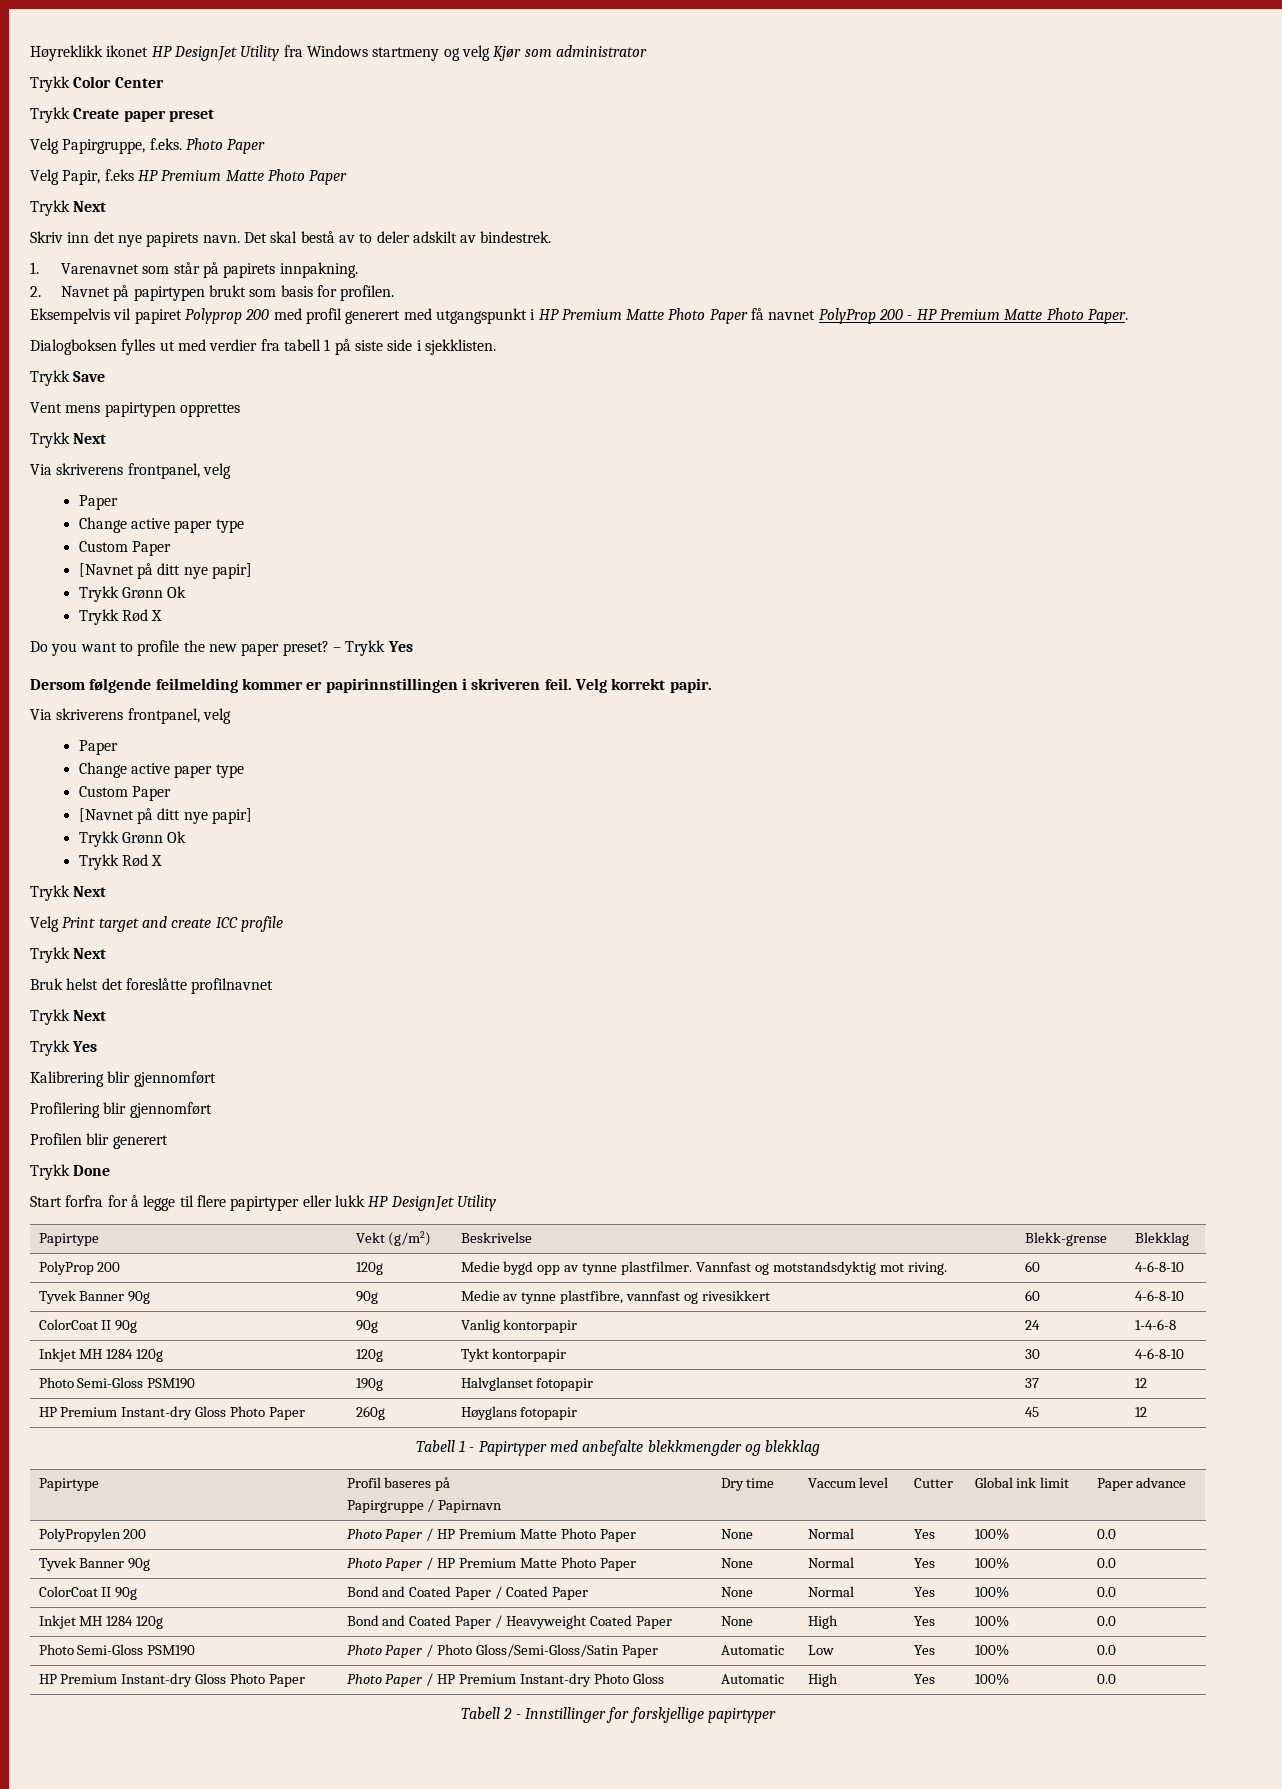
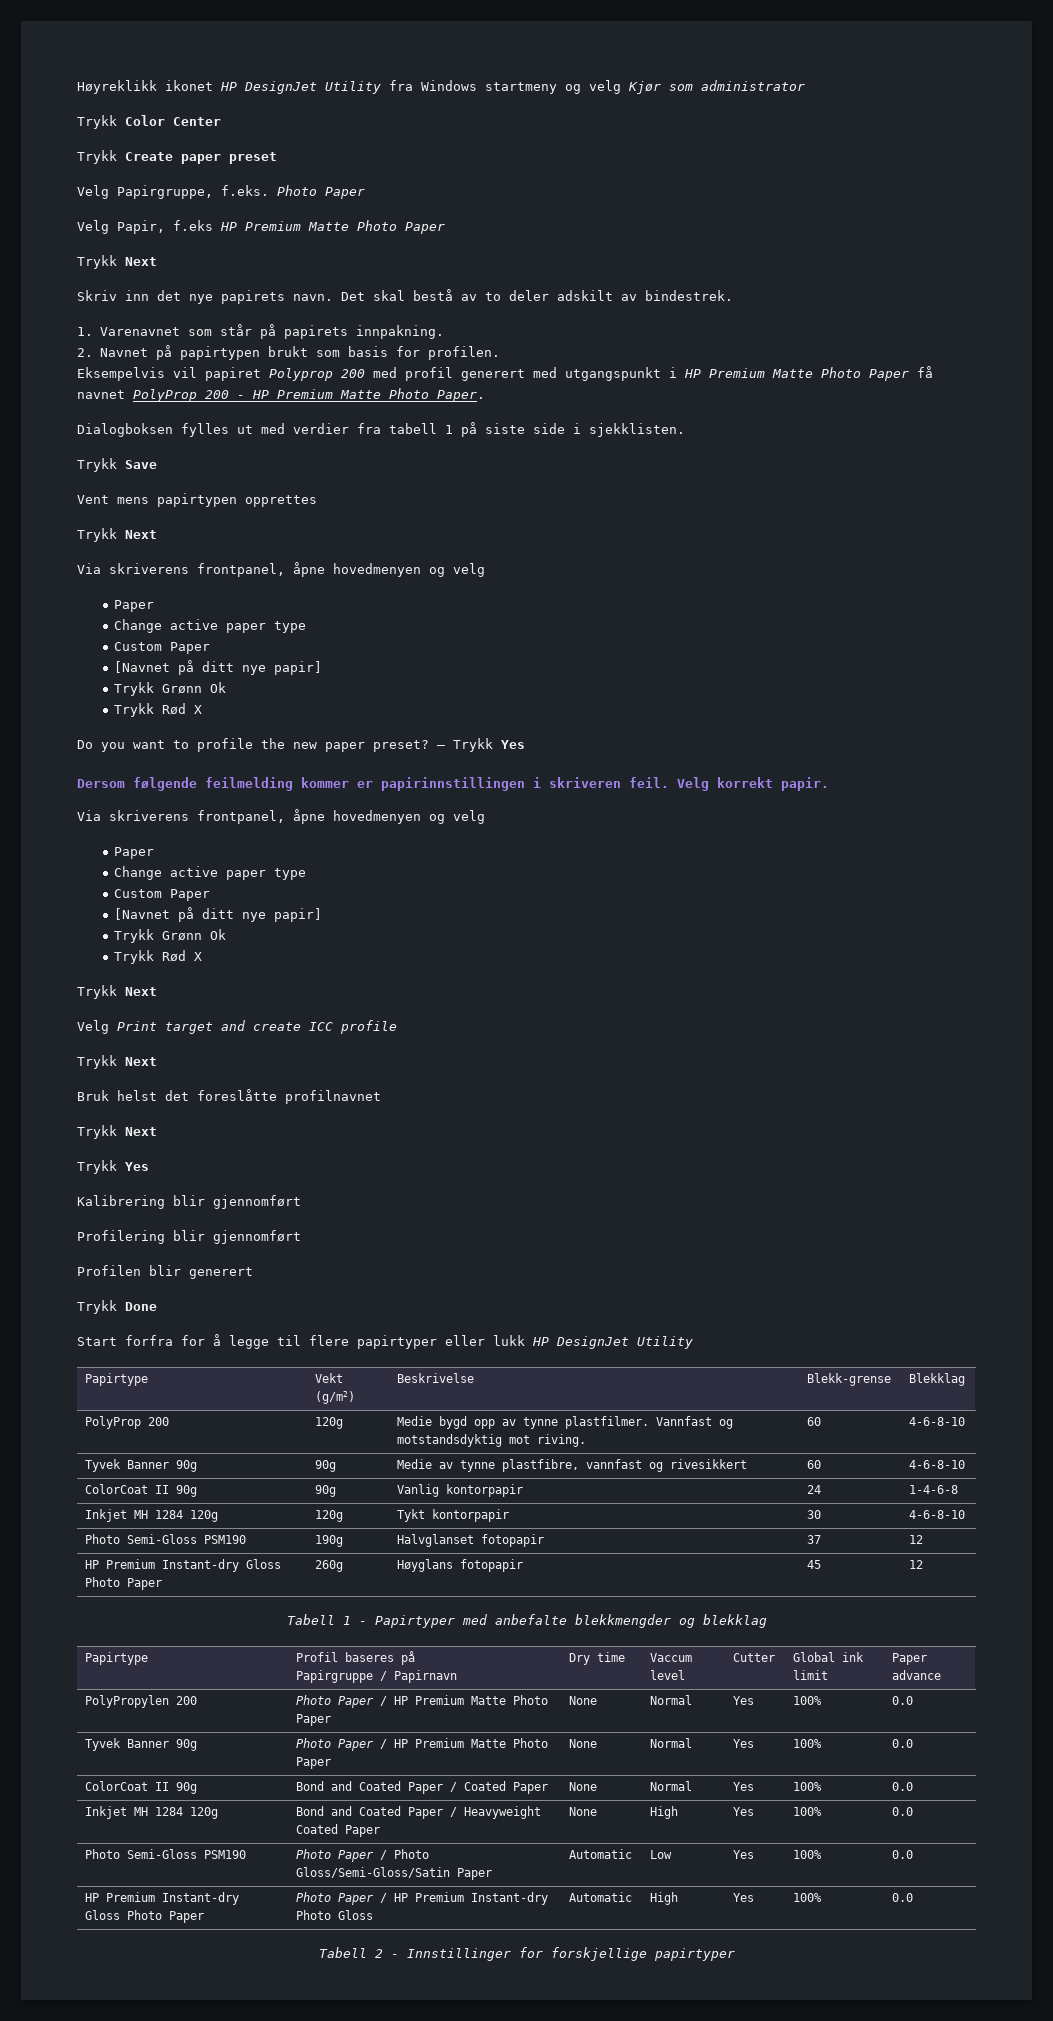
  Vent mens papirtypen opprettes
  Trykk Next
- Via skriverens frontpanel, velg
+ Via skriverens frontpanel, åpne hovedmenyen og velg
  Velg korrekt papir.
- Via skriverens frontpanel, velg
+ Via skriverens frontpanel, åpne hovedmenyen og velg

